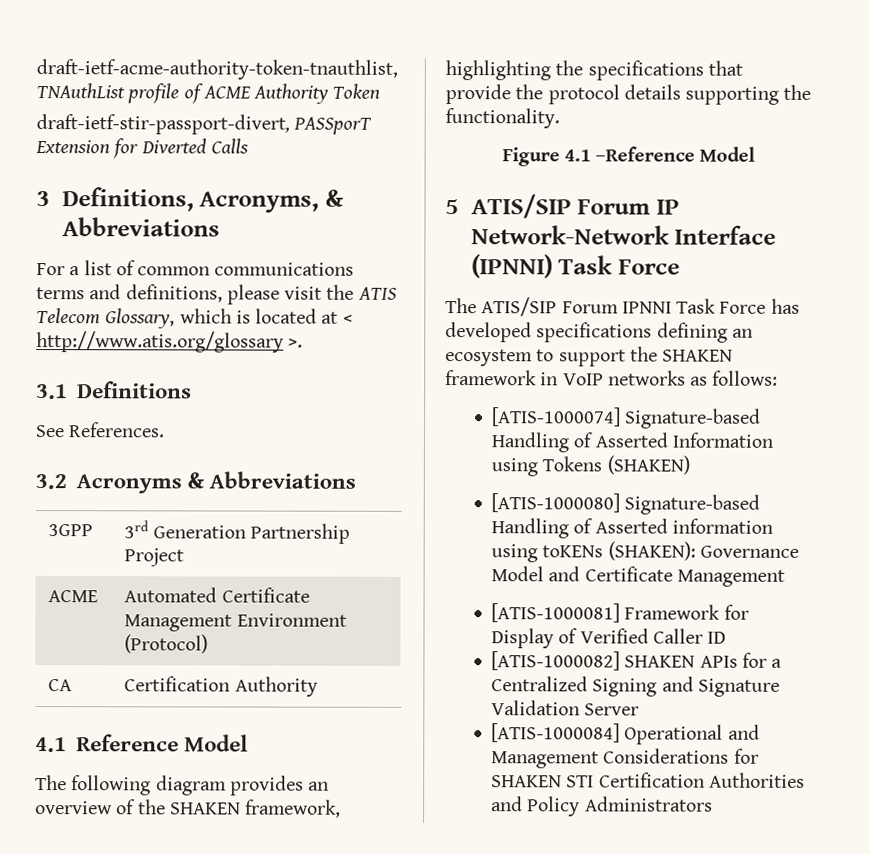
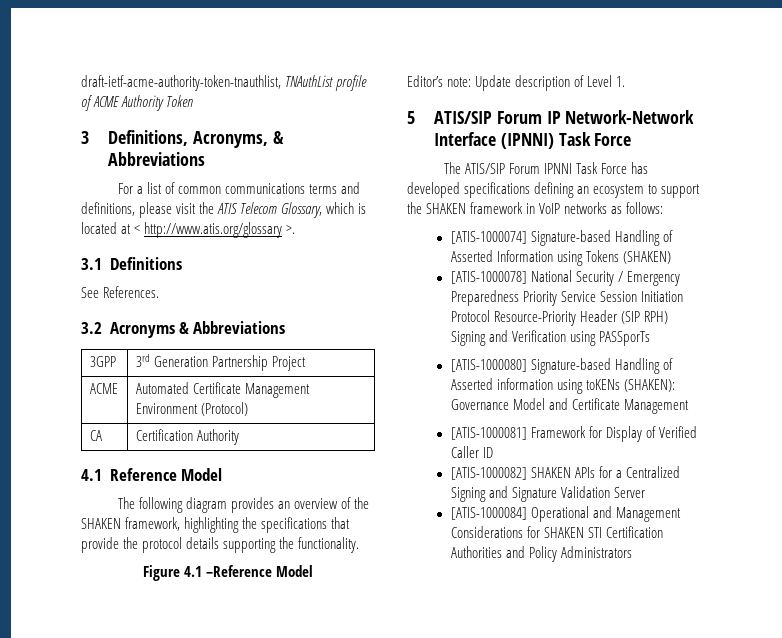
- draft-ietf-stir-passport-divert, PASSporT Extension for Diverted Calls
+ Editor’s note: Update description of Level 1.
+ [ATIS-1000078] National Security / Emergency Preparedness Priority Service Session Initiation Protocol Resource-Priority Header (SIP RPH) Signing and Verification using PASSporTs

